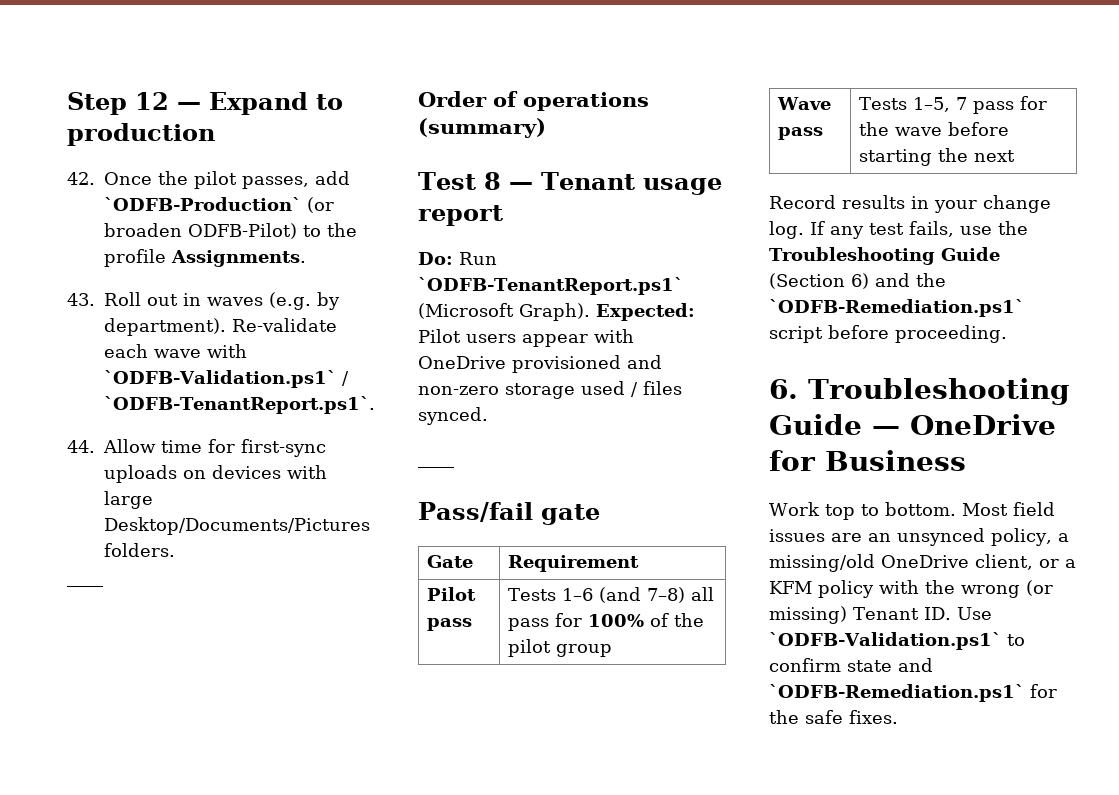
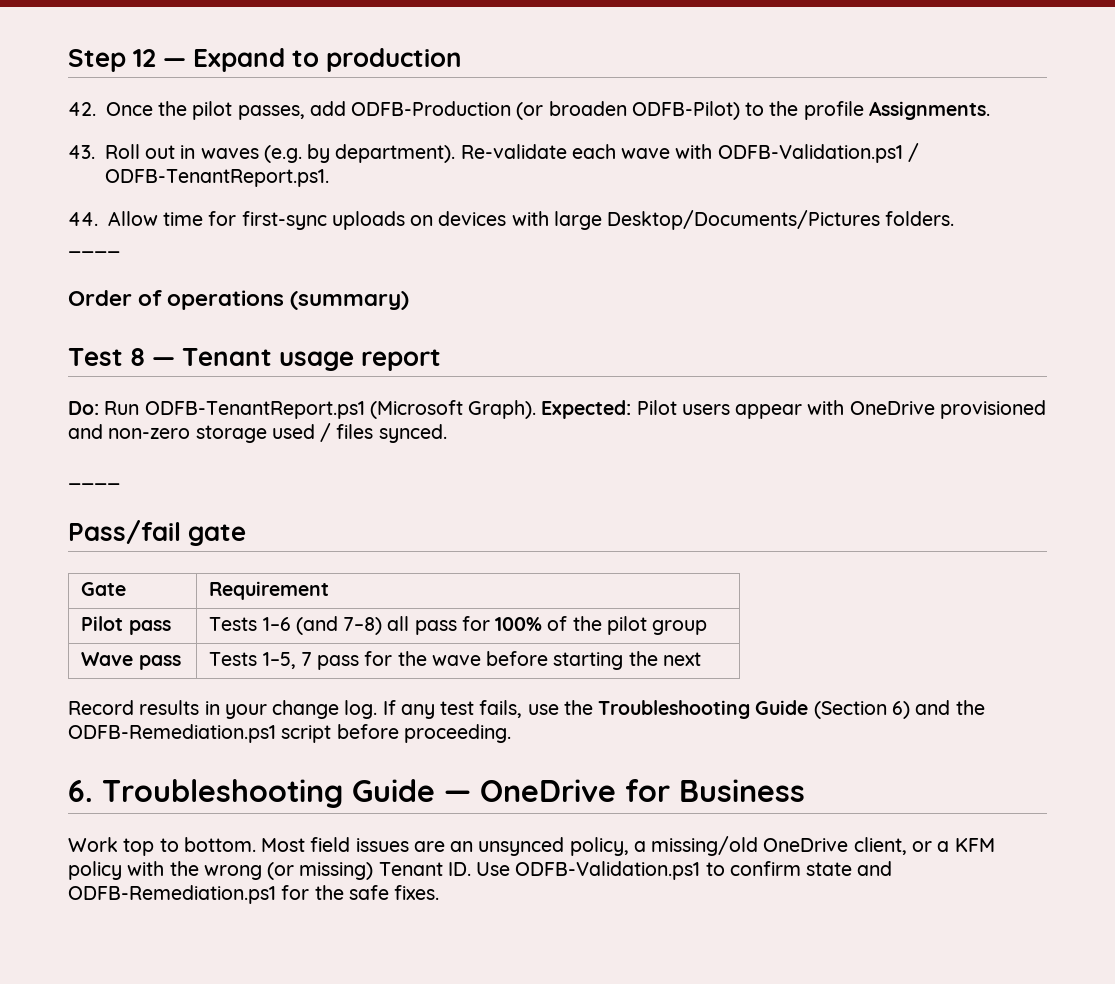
- 42. Once the pilot passes, add `ODFB-Production` (or broaden ODFB-Pilot) to the profile Assignments.
+ 42. Once the pilot passes, add ODFB-Production (or broaden ODFB-Pilot) to the profile Assignments.
- Re-validate each wave with `ODFB-Validation.ps1` / `ODFB-TenantReport.ps1`.
+ Re-validate each wave with ODFB-Validation.ps1 / ODFB-TenantReport.ps1.
- Do: Run `ODFB-TenantReport.ps1` (Microsoft Graph).
+ Do: Run ODFB-TenantReport.ps1 (Microsoft Graph).
- If any test fails, use the Troubleshooting Guide (Section 6) and the `ODFB-Remediation.ps1` script before proceeding.
+ If any test fails, use the Troubleshooting Guide (Section 6) and the ODFB-Remediation.ps1 script before proceeding.
- Most field issues are an unsynced policy, a missing/old OneDrive client, or a KFM policy with the wrong (or missing) Tenant ID. Use `ODFB-Validation.ps1` to confirm state and `ODFB-Remediation.ps1` for the safe fixes.
+ Most field issues are an unsynced policy, a missing/old OneDrive client, or a KFM policy with the wrong (or missing) Tenant ID. Use ODFB-Validation.ps1 to confirm state and ODFB-Remediation.ps1 for the safe fixes.

